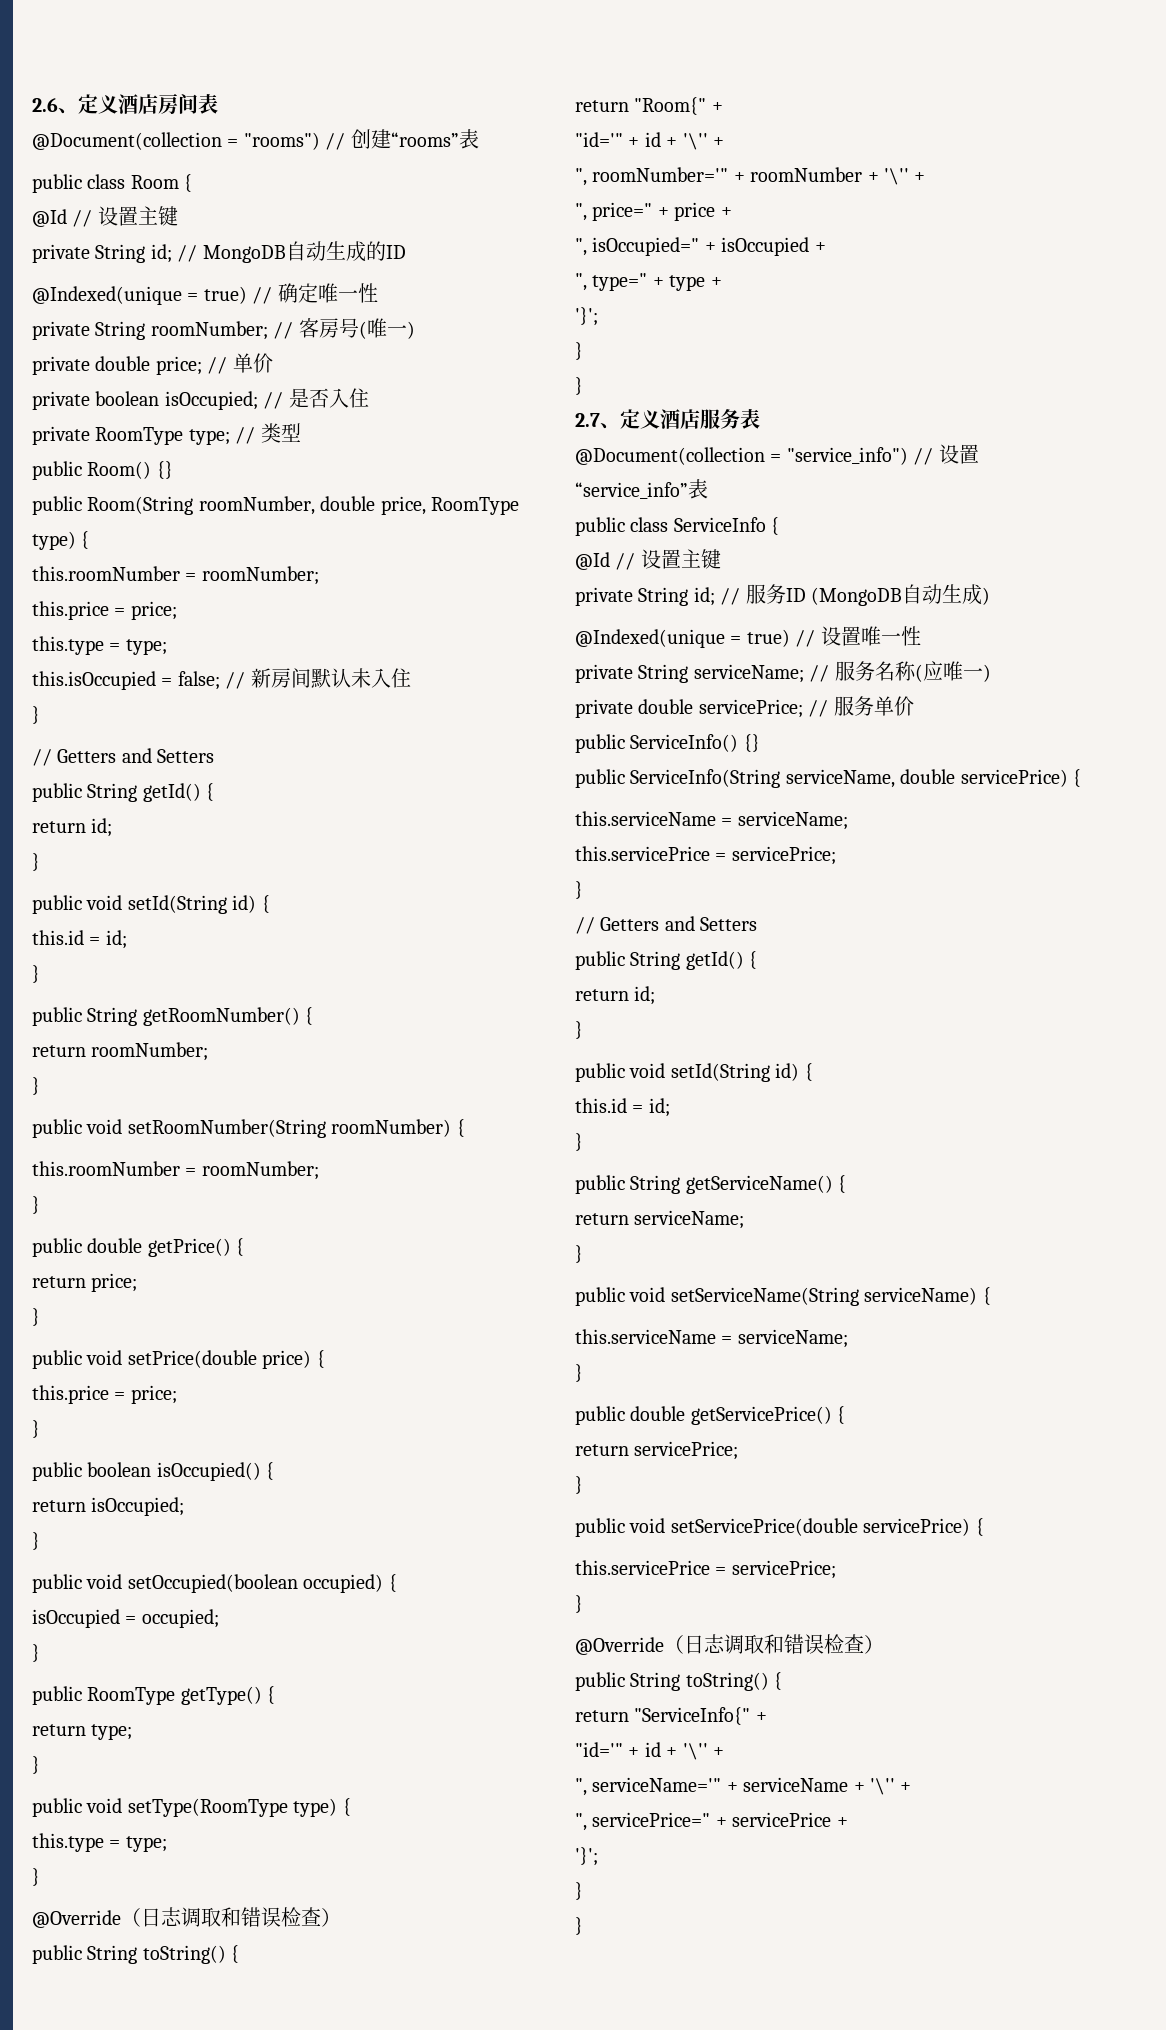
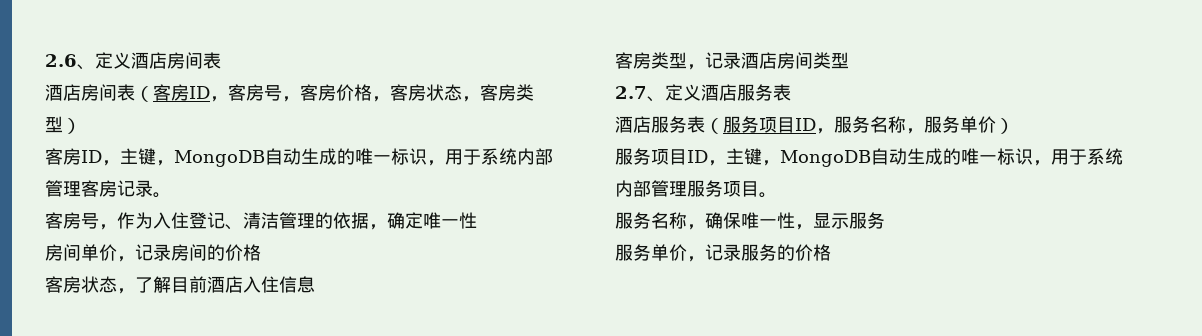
- @Document(collection = "rooms") // 创建“rooms”表
- public class Room {
- @Id // 设置主键
- private String id; // MongoDB自动生成的ID
- @Indexed(unique = true) // 确定唯一性
- private String roomNumber; // 客房号(唯一)
- private double price; // 单价
- private boolean isOccupied; // 是否入住
- private RoomType type; // 类型
- public Room() {}
- public Room(String roomNumber, double price, RoomType type) {
- this.roomNumber = roomNumber;
- this.price = price;
- this.type = type;
- this.isOccupied = false; // 新房间默认未入住
- }
- // Getters and Setters
- public String getId() {
- return id;
- }
- public void setId(String id) {
- this.id = id;
- }
- public String getRoomNumber() {
- return roomNumber;
- }
- public void setRoomNumber(String roomNumber) {
- this.roomNumber = roomNumber;
- }
- public double getPrice() {
- return price;
- }
- public void setPrice(double price) {
- this.price = price;
- }
- public boolean isOccupied() {
- return isOccupied;
- }
- public void setOccupied(boolean occupied) {
- isOccupied = occupied;
- }
- public RoomType getType() {
- return type;
- }
- public void setType(RoomType type) {
- this.type = type;
- }
- @Override（日志调取和错误检查）
- public String toString() {
- return "Room{" +
- "id='" + id + '\'' +
- ", roomNumber='" + roomNumber + '\'' +
- ", price=" + price +
- ", isOccupied=" + isOccupied +
- ", type=" + type +
- '}';
- }
- }
+ 酒店房间表（客房ID，客房号，客房价格，客房状态，客房类型）
+ 客房ID，主键，MongoDB自动生成的唯一标识，用于系统内部管理客房记录。
+ 客房号，作为入住登记、清洁管理的依据，确定唯一性
+ 房间单价，记录房间的价格
+ 客房状态，了解目前酒店入住信息
+ 客房类型，记录酒店房间类型
- @Document(collection = "service_info") // 设置“service_info”表
- public class ServiceInfo {
- @Id // 设置主键
- private String id; // 服务ID (MongoDB自动生成)
- @Indexed(unique = true) // 设置唯一性
- private String serviceName; // 服务名称(应唯一)
- private double servicePrice; // 服务单价
- public ServiceInfo() {}
- public ServiceInfo(String serviceName, double servicePrice) {
- this.serviceName = serviceName;
- this.servicePrice = servicePrice;
- }
- // Getters and Setters
- public String getId() {
- return id;
- }
- public void setId(String id) {
- this.id = id;
- }
- public String getServiceName() {
- return serviceName;
- }
- public void setServiceName(String serviceName) {
- this.serviceName = serviceName;
- }
- public double getServicePrice() {
- return servicePrice;
- }
- public void setServicePrice(double servicePrice) {
- this.servicePrice = servicePrice;
- }
- @Override（日志调取和错误检查）
- public String toString() {
- return "ServiceInfo{" +
- "id='" + id + '\'' +
- ", serviceName='" + serviceName + '\'' +
- ", servicePrice=" + servicePrice +
- '}';
- }
- }
+ 酒店服务表（服务项目ID，服务名称，服务单价）
+ 服务项目ID，主键，MongoDB自动生成的唯一标识，用于系统内部管理服务项目。
+ 服务名称，确保唯一性，显示服务
+ 服务单价，记录服务的价格

